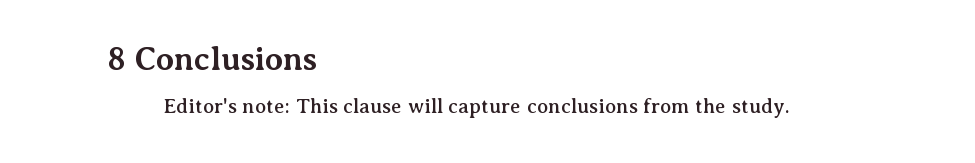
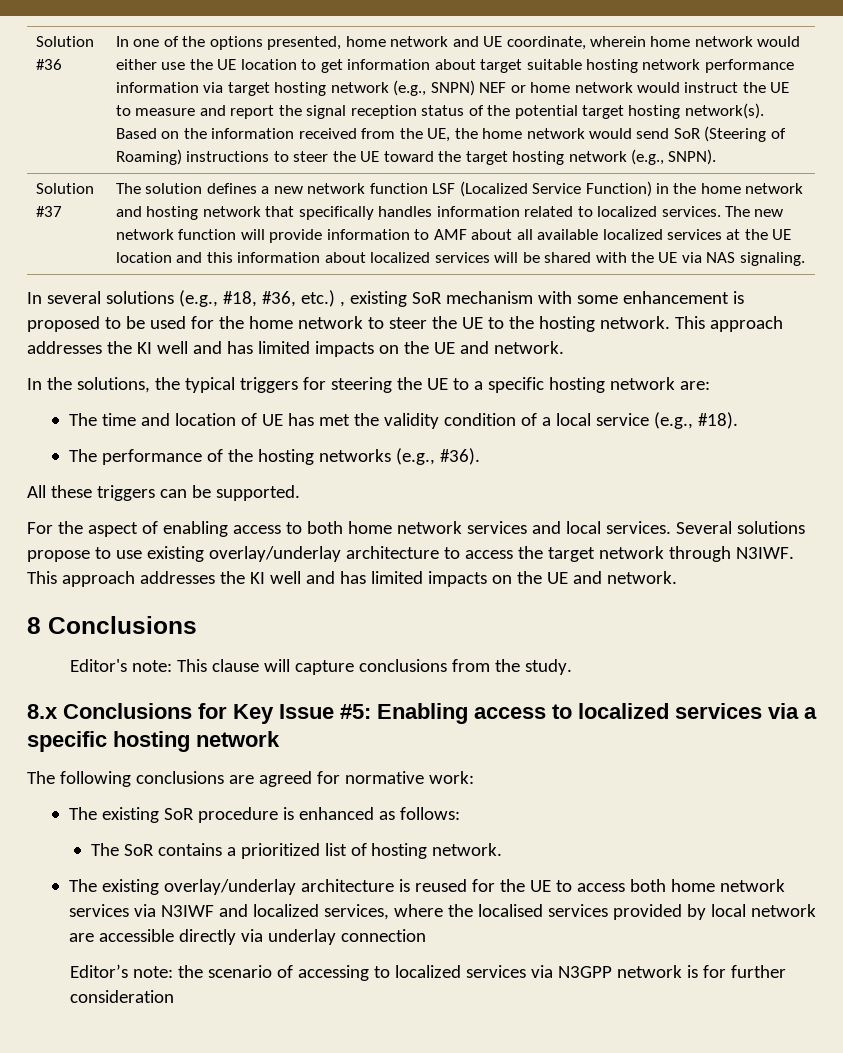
+ Solution #36 | In one of the options presented, home network and UE coordinate, wherein home network would either use the UE location to get information about target suitable hosting network performance information via target hosting network (e.g., SNPN) NEF or home network would instruct the UE to measure and report the signal reception status of the potential target hosting network(s). Based on the information received from the UE, the home network would send SoR (Steering of Roaming) instructions to steer the UE toward the target hosting network (e.g., SNPN).
+ Solution #37 | The solution defines a new network function LSF (Localized Service Function) in the home network and hosting network that specifically handles information related to localized services. The new network function will provide information to AMF about all available localized services at the UE location and this information about localized services will be shared with the UE via NAS signaling.
+ In several solutions (e.g., #18, #36, etc.) , existing SoR mechanism with some enhancement is proposed to be used for the home network to steer the UE to the hosting network. This approach addresses the KI well and has limited impacts on the UE and network.
+ In the solutions, the typical triggers for steering the UE to a specific hosting network are:
+ The time and location of UE has met the validity condition of a local service (e.g., #18).
+ The performance of the hosting networks (e.g., #36).
+ All these triggers can be supported.
+ For the aspect of enabling access to both home network services and local services. Several solutions propose to use existing overlay/underlay architecture to access the target network through N3IWF. This approach addresses the KI well and has limited impacts on the UE and network.
+ 8.x Conclusions for Key Issue #5: Enabling access to localized services via a specific hosting network
+ The following conclusions are agreed for normative work:
+ The existing SoR procedure is enhanced as follows:
+ The SoR contains a prioritized list of hosting network.
+ The existing overlay/underlay architecture is reused for the UE to access both home network services via N3IWF and localized services, where the localised services provided by local network are accessible directly via underlay connection
+ Editor’s note: the scenario of accessing to localized services via N3GPP network is for further consideration

